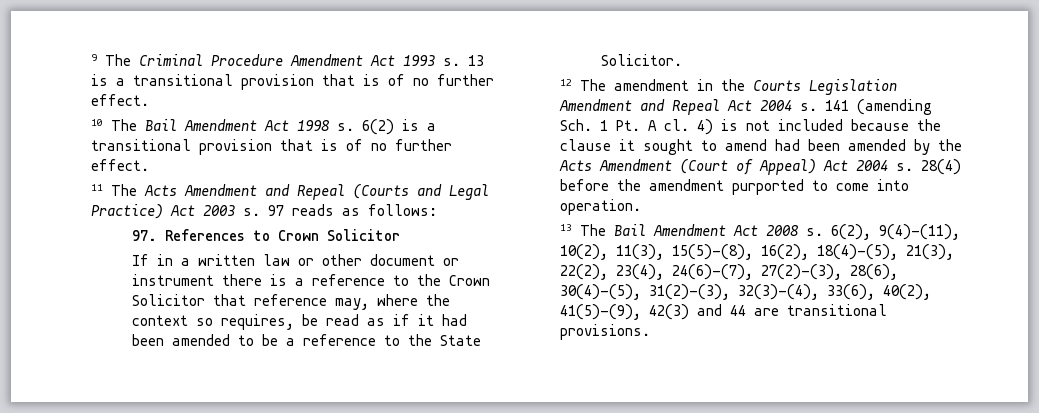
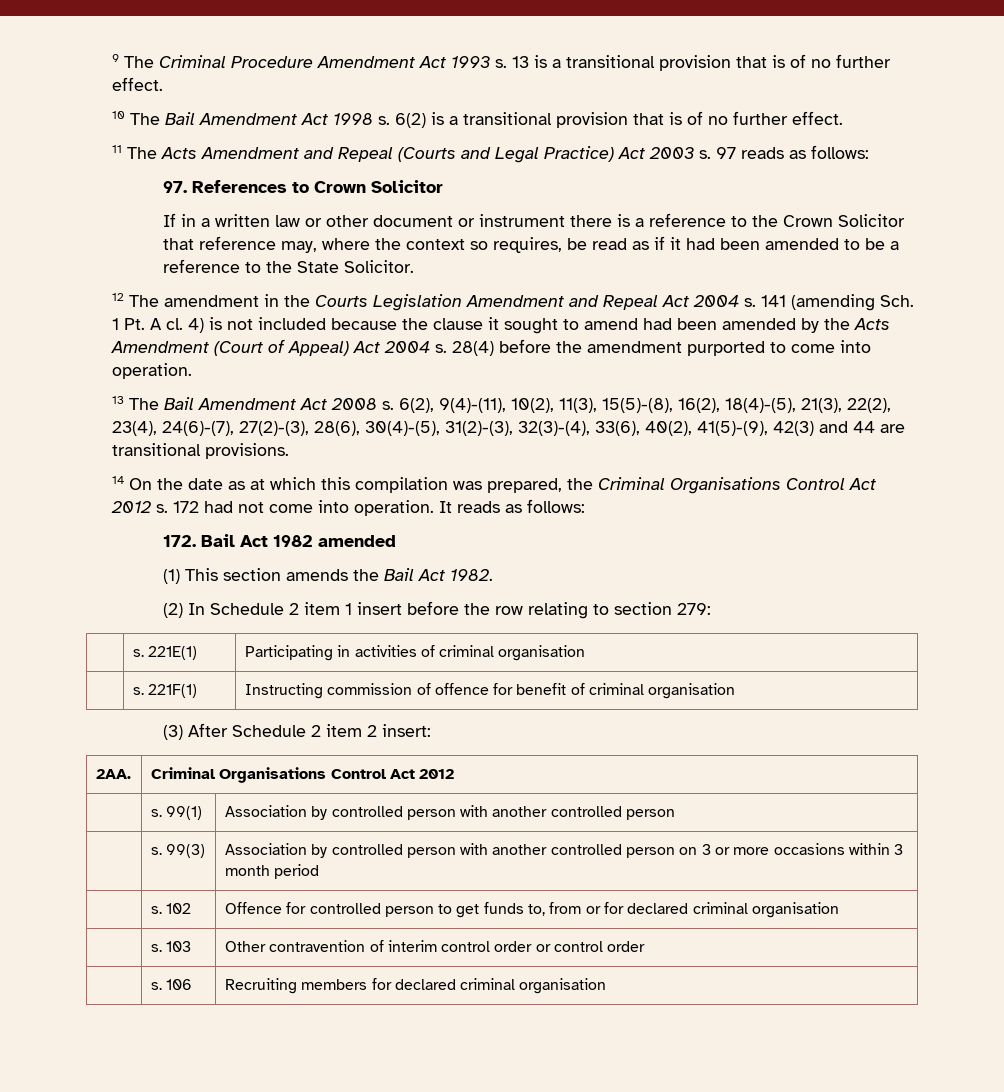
+ 14 On the date as at which this compilation was prepared, the Criminal Organisations Control Act 2012 s. 172 had not come into operation. It reads as follows:
+ 172. Bail Act 1982 amended
+ (1) This section amends the Bail Act 1982.
+ (2) In Schedule 2 item 1 insert before the row relating to section 279:
+ | s. 221E(1) | Participating in activities of criminal organisation
+ | s. 221F(1) | Instructing commission of offence for benefit of criminal organisation
+ (3) After Schedule 2 item 2 insert:
+ 2AA. | Criminal Organisations Control Act 2012
+ | s. 99(1) | Association by controlled person with another controlled person
+ | s. 99(3) | Association by controlled person with another controlled person on 3 or more occasions within 3 month period
+ | s. 102 | Offence for controlled person to get funds to, from or for declared criminal organisation
+ | s. 103 | Other contravention of interim control order or control order
+ | s. 106 | Recruiting members for declared criminal organisation

